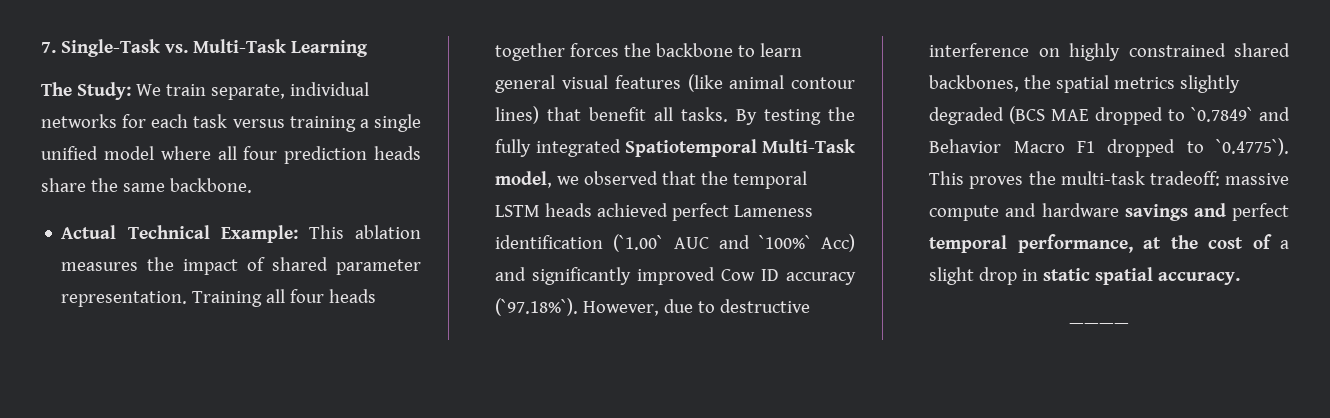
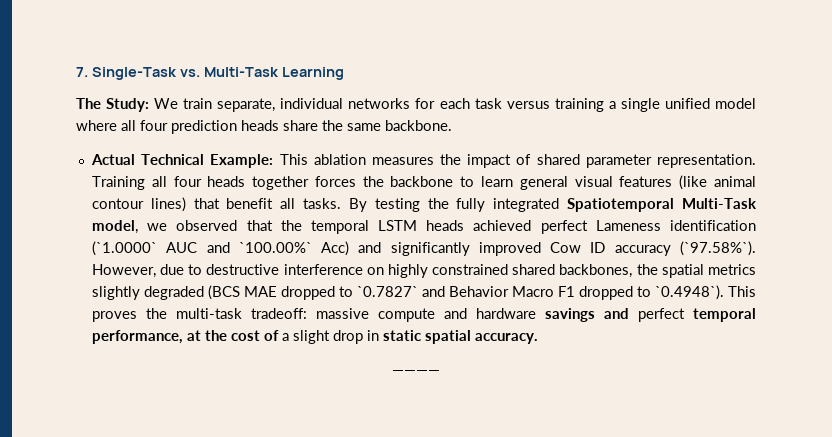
- By testing the fully integrated Spatiotemporal Multi-Task model, we observed that the temporal LSTM heads achieved perfect Lameness identification (`1.00` AUC and `100%` Acc) and significantly improved Cow ID accuracy (`97.18%`). However, due to destructive interference on highly constrained shared backbones, the spatial metrics slightly degraded (BCS MAE dropped to `0.7849` and Behavior Macro F1 dropped to `0.4775`). This proves the multi-task tradeoff:
+ By testing the fully integrated Spatiotemporal Multi-Task model, we observed that the temporal LSTM heads achieved perfect Lameness identification (`1.0000` AUC and `100.00%` Acc) and significantly improved Cow ID accuracy (`97.58%`). However, due to destructive interference on highly constrained shared backbones, the spatial metrics slightly degraded (BCS MAE dropped to `0.7827` and Behavior Macro F1 dropped to `0.4948`). This proves the multi-task tradeoff:

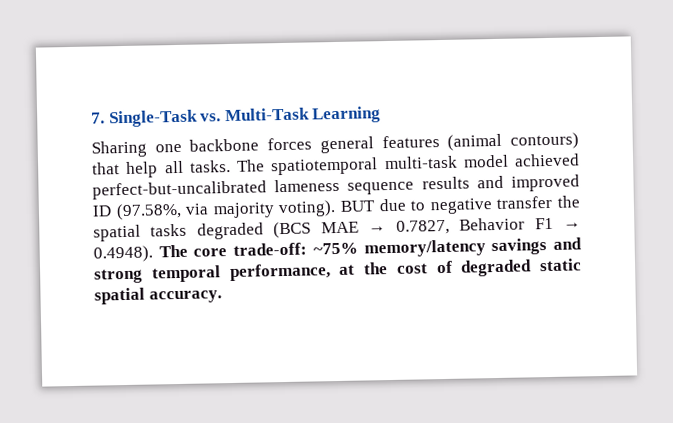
- The Study: We train separate, individual networks for each task versus training a single unified model where all four prediction heads share the same backbone.
- Actual Technical Example: This ablation measures the impact of shared parameter representation. Training all four heads together forces the backbone to learn general visual features (like animal contour lines) that benefit all tasks. By testing the fully integrated Spatiotemporal Multi-Task model, we observed that the temporal LSTM heads achieved perfect Lameness identification (`1.0000` AUC and `100.00%` Acc) and significantly improved Cow ID accuracy (`97.58%`). However, due to destructive interference on highly constrained shared backbones, the spatial metrics slightly degraded (BCS MAE dropped to `0.7827` and Behavior Macro F1 dropped to `0.4948`). This proves the multi-task tradeoff: massive compute and hardware savings and perfect temporal performance, at the cost of a slight drop in static spatial accuracy.
+ Sharing one backbone forces general features (animal contours) that help all tasks. The spatiotemporal multi-task model achieved perfect-but-uncalibrated lameness sequence results and improved ID (97.58%, via majority voting). BUT due to negative transfer the spatial tasks degraded (BCS MAE → 0.7827, Behavior F1 → 0.4948). The core trade-off: ~75% memory/latency savings and strong temporal performance, at the cost of degraded static spatial accuracy.
- ————

